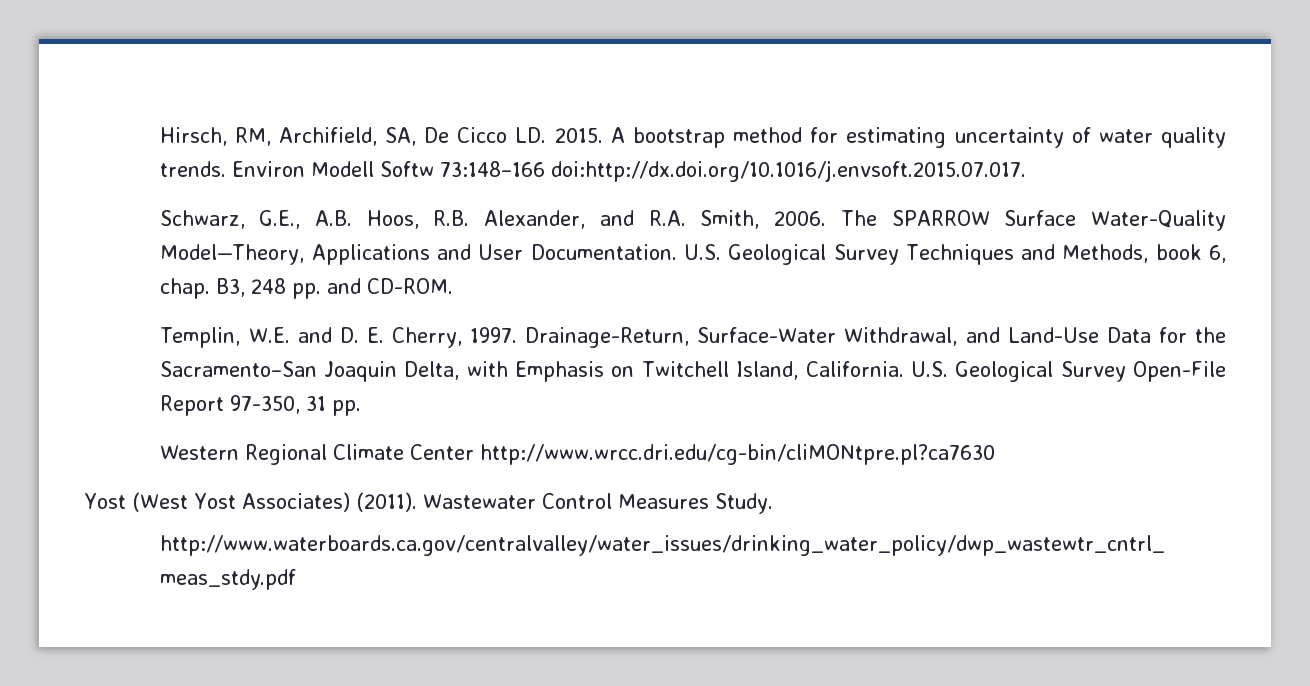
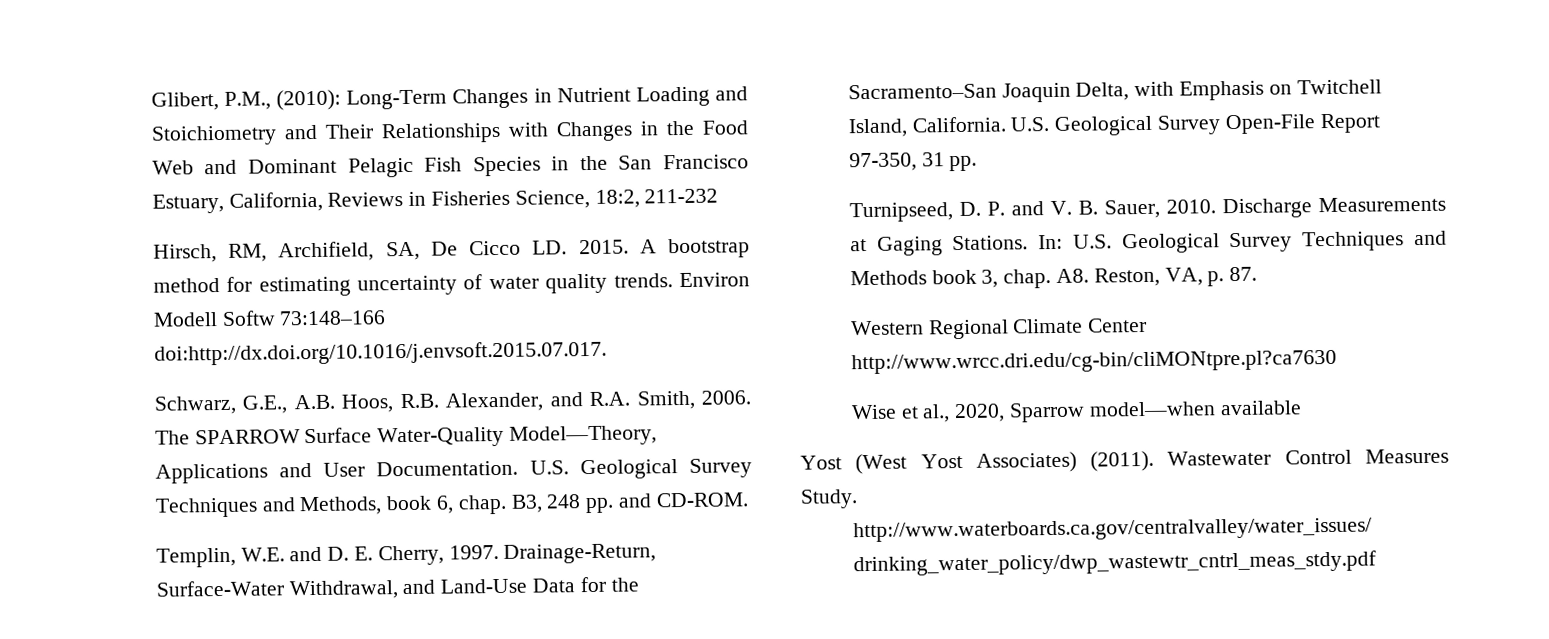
+ Glibert, P.M., (2010): Long-Term Changes in Nutrient Loading and Stoichiometry and Their Relationships with Changes in the Food Web and Dominant Pelagic Fish Species in the San Francisco Estuary, California, Reviews in Fisheries Science, 18:2, 211-232
+ Turnipseed, D. P. and V. B. Sauer, 2010. Discharge Measurements at Gaging Stations. In: U.S. Geological Survey Techniques and Methods book 3, chap. A8. Reston, VA, p. 87.
+ Wise et al., 2020, Sparrow model—when available

